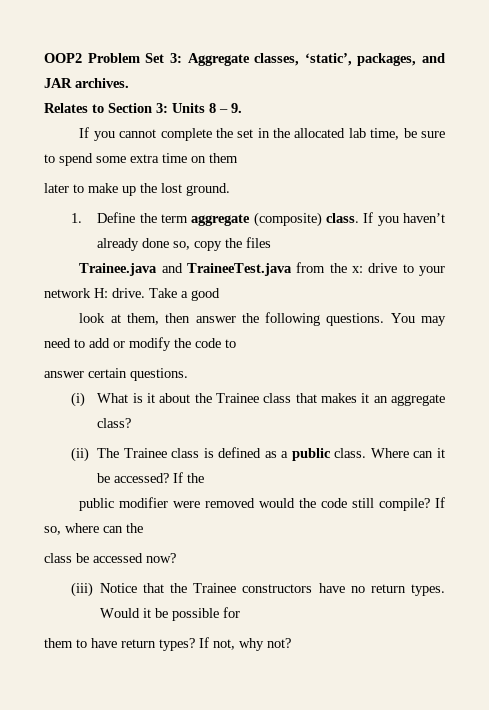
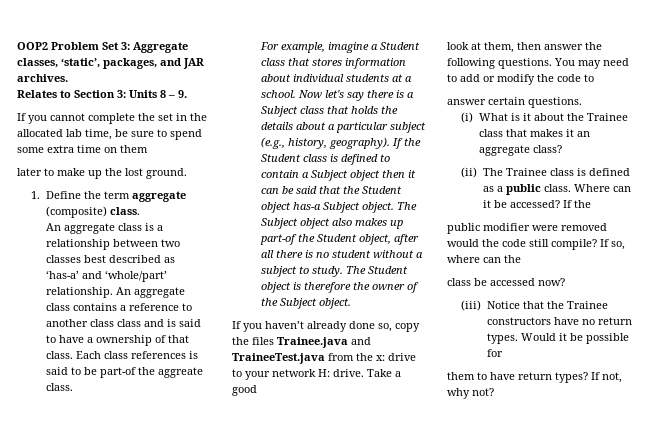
- 1. Define the term aggregate (composite) class. If you haven’t already done so, copy the files
- Trainee.java and TraineeTest.java from the x: drive to your network H: drive.
+ 1. Define the term aggregate (composite) class.
+ An aggregate class is a relationship between two classes best described as ‘has-a’ and ‘whole/part’ relationship. An aggregate class contains a reference to another class class and is said to have a ownership of that class. Each class references is said to be part-of the aggreate class.
+ For example, imagine a Student class that stores information about individual students at a school. Now let's say there is a Subject class that holds the details about a particular subject (e.g., history, geography). If the Student class is defined to contain a Subject object then it can be said that the Student object has-a Subject object. The Subject object also makes up part-of the Student object, after all there is no student without a subject to study. The Student object is therefore the owner of the Subject object.
+ If you haven’t already done so, copy the files Trainee.java and TraineeTest.java from the x: drive to your network H: drive.

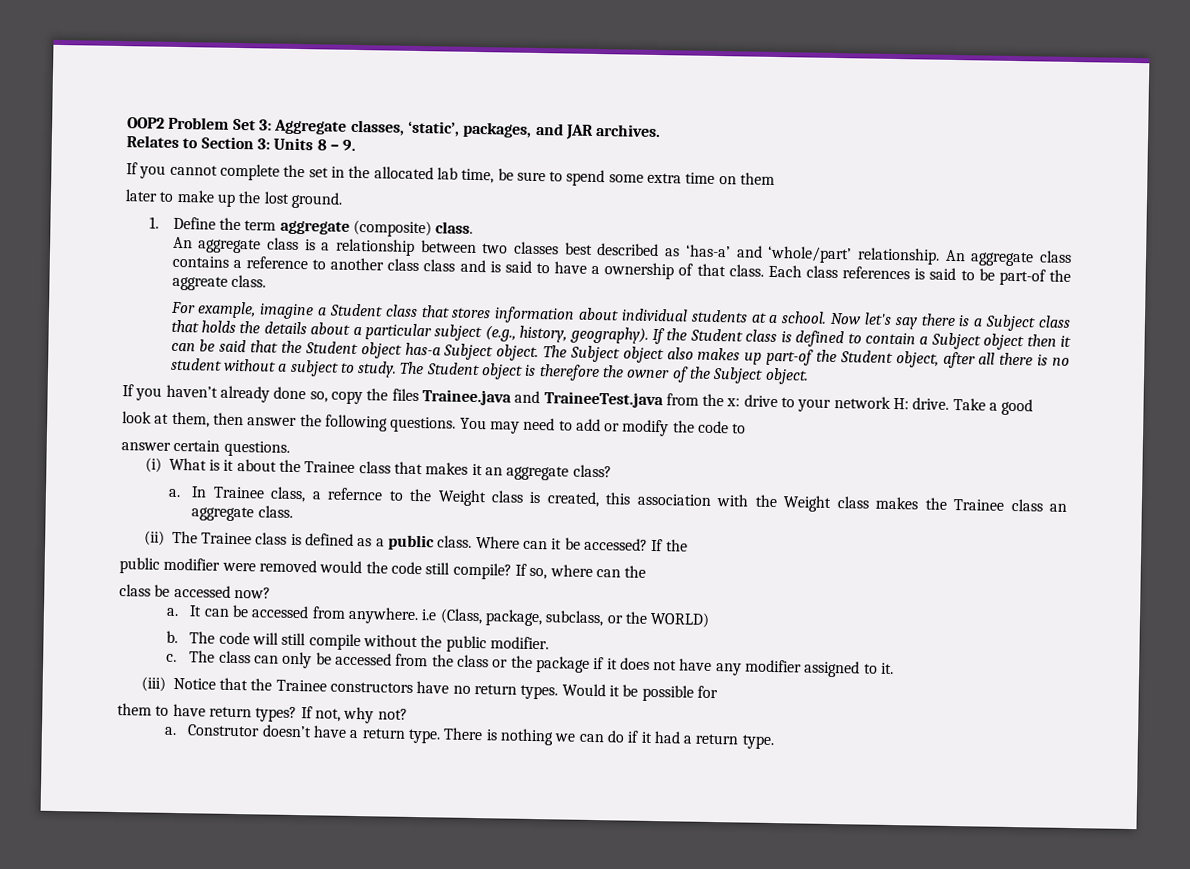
+ a. In Trainee class, a refernce to the Weight class is created, this association with the Weight class makes the Trainee class an aggregate class.
+ a. It can be accessed from anywhere. i.e (Class, package, subclass, or the WORLD)
+ b. The code will still compile without the public modifier.
+ c. The class can only be accessed from the class or the package if it does not have any modifier assigned to it.
+ a. Construtor doesn’t have a return type. There is nothing we can do if it had a return type.

